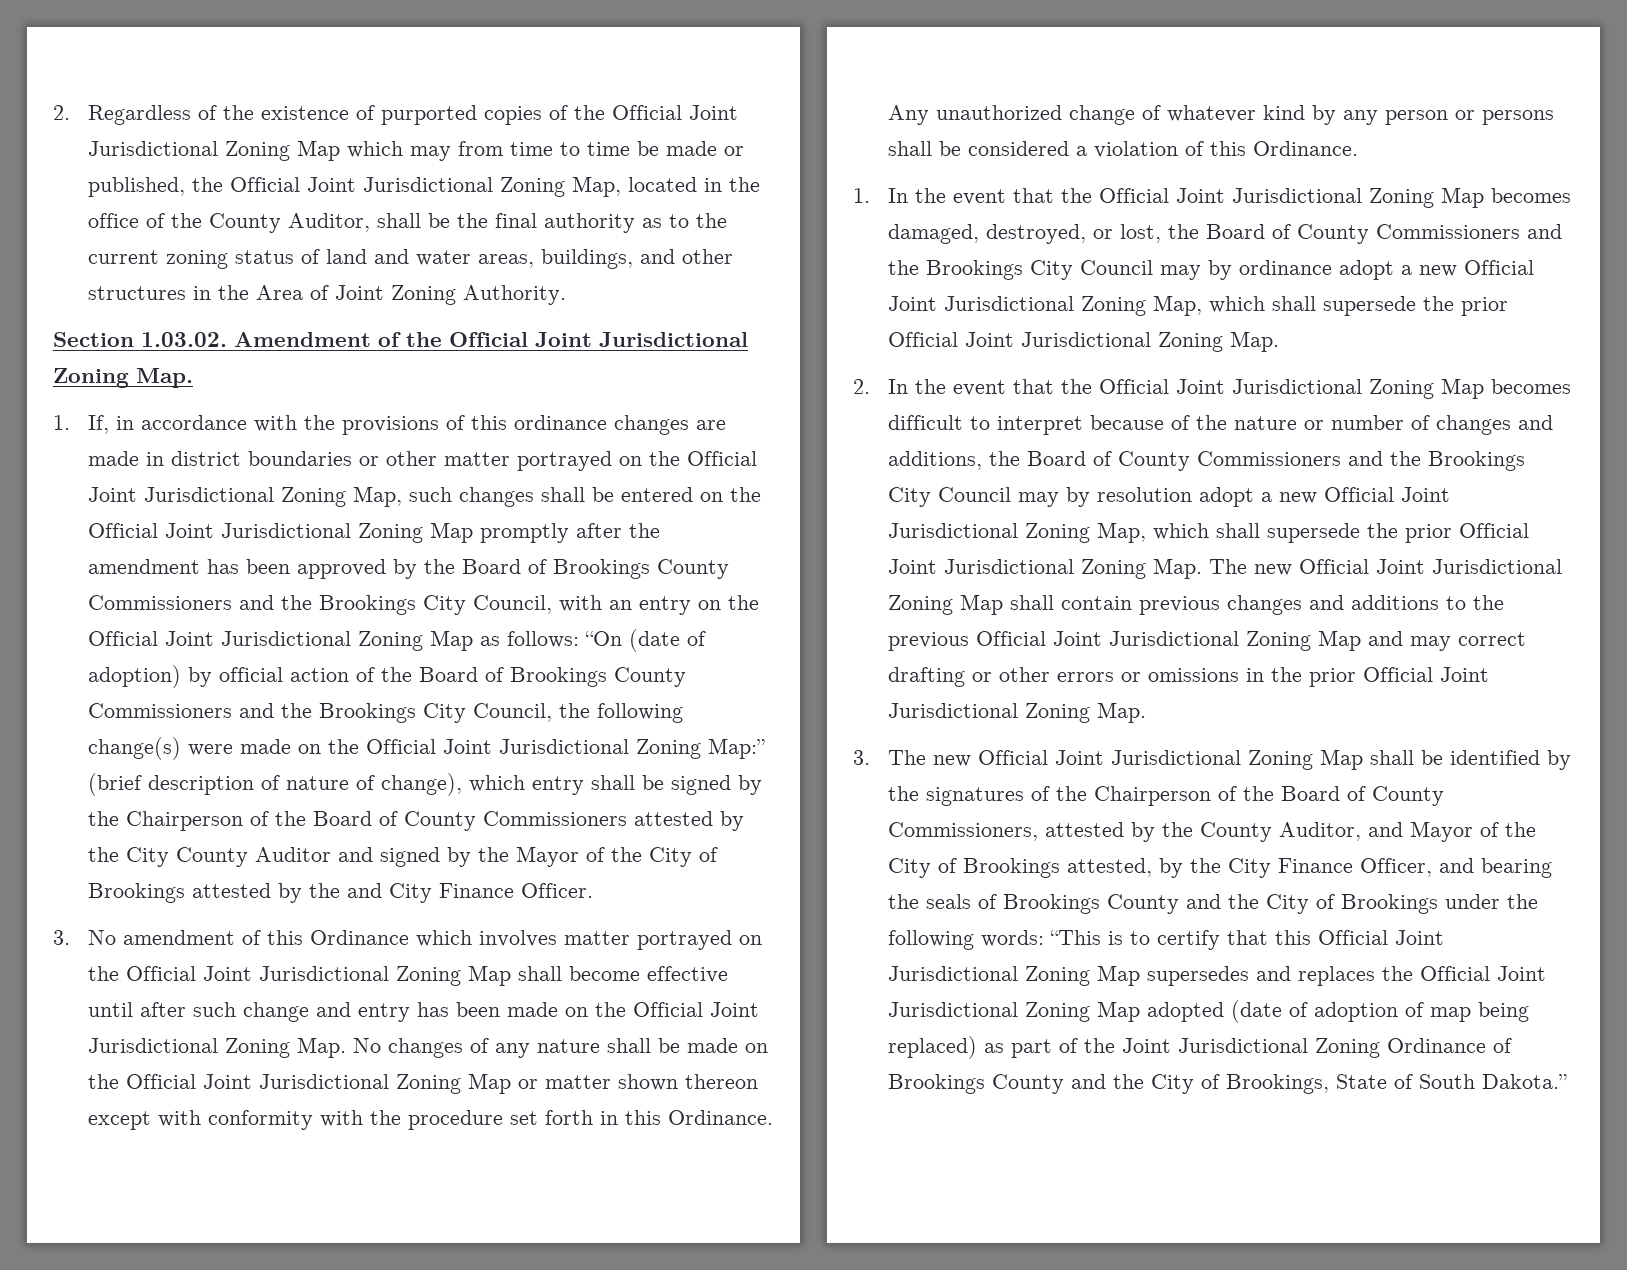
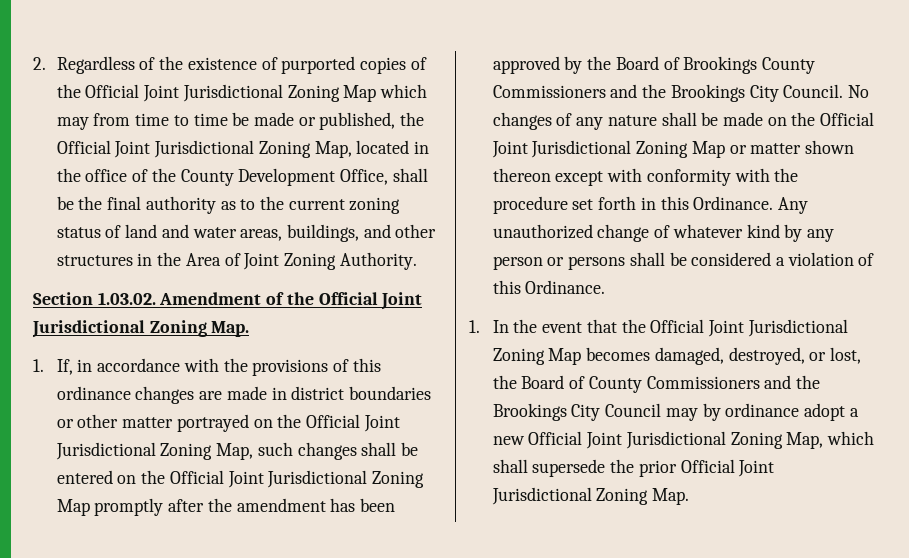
- 2. Regardless of the existence of purported copies of the Official Joint Jurisdictional Zoning Map which may from time to time be made or published, the Official Joint Jurisdictional Zoning Map, located in the office of the County Auditor, shall be the final authority as to the current zoning status of land and water areas, buildings, and other structures in the Area of Joint Zoning Authority.
+ 2. Regardless of the existence of purported copies of the Official Joint Jurisdictional Zoning Map which may from time to time be made or published, the Official Joint Jurisdictional Zoning Map, located in the office of the County Development Office, shall be the final authority as to the current zoning status of land and water areas, buildings, and other structures in the Area of Joint Zoning Authority.
- 1. If, in accordance with the provisions of this ordinance changes are made in district boundaries or other matter portrayed on the Official Joint Jurisdictional Zoning Map, such changes shall be entered on the Official Joint Jurisdictional Zoning Map promptly after the amendment has been approved by the Board of Brookings County Commissioners and the Brookings City Council, with an entry on the Official Joint Jurisdictional Zoning Map as follows: “On (date of adoption) by official action of the Board of Brookings County Commissioners and the Brookings City Council, the following change(s) were made on the Official Joint Jurisdictional Zoning Map:” (brief description of nature of change), which entry shall be signed by the Chairperson of the Board of County Commissioners attested by the City County Auditor and signed by the Mayor of the City of Brookings attested by the and City Finance Officer.
- 3. No amendment of this Ordinance which involves matter portrayed on the Official Joint Jurisdictional Zoning Map shall become effective until after such change and entry has been made on the Official Joint Jurisdictional Zoning Map. No changes of any nature shall be made on the Official Joint Jurisdictional Zoning Map or matter shown thereon except with conformity with the procedure set forth in this Ordinance.
+ 1. If, in accordance with the provisions of this ordinance changes are made in district boundaries or other matter portrayed on the Official Joint Jurisdictional Zoning Map, such changes shall be entered on the Official Joint Jurisdictional Zoning Map promptly after the amendment has been approved by the Board of Brookings County Commissioners and the Brookings City Council. No changes of any nature shall be made on the Official Joint Jurisdictional Zoning Map or matter shown thereon except with conformity with the procedure set forth in this Ordinance.
- 2. In the event that the Official Joint Jurisdictional Zoning Map becomes difficult to interpret because of the nature or number of changes and additions, the Board of County Commissioners and the Brookings City Council may by resolution adopt a new Official Joint Jurisdictional Zoning Map, which shall supersede the prior Official Joint Jurisdictional Zoning Map. The new Official Joint Jurisdictional Zoning Map shall contain previous changes and additions to the previous Official Joint Jurisdictional Zoning Map and may correct drafting or other errors or omissions in the prior Official Joint Jurisdictional Zoning Map.
- 3. The new Official Joint Jurisdictional Zoning Map shall be identified by the signatures of the Chairperson of the Board of County Commissioners, attested by the County Auditor, and Mayor of the City of Brookings attested, by the City Finance Officer, and bearing the seals of Brookings County and the City of Brookings under the following words: “This is to certify that this Official Joint Jurisdictional Zoning Map supersedes and replaces the Official Joint Jurisdictional Zoning Map adopted (date of adoption of map being replaced) as part of the Joint Jurisdictional Zoning Ordinance of Brookings County and the City of Brookings, State of South Dakota.”

